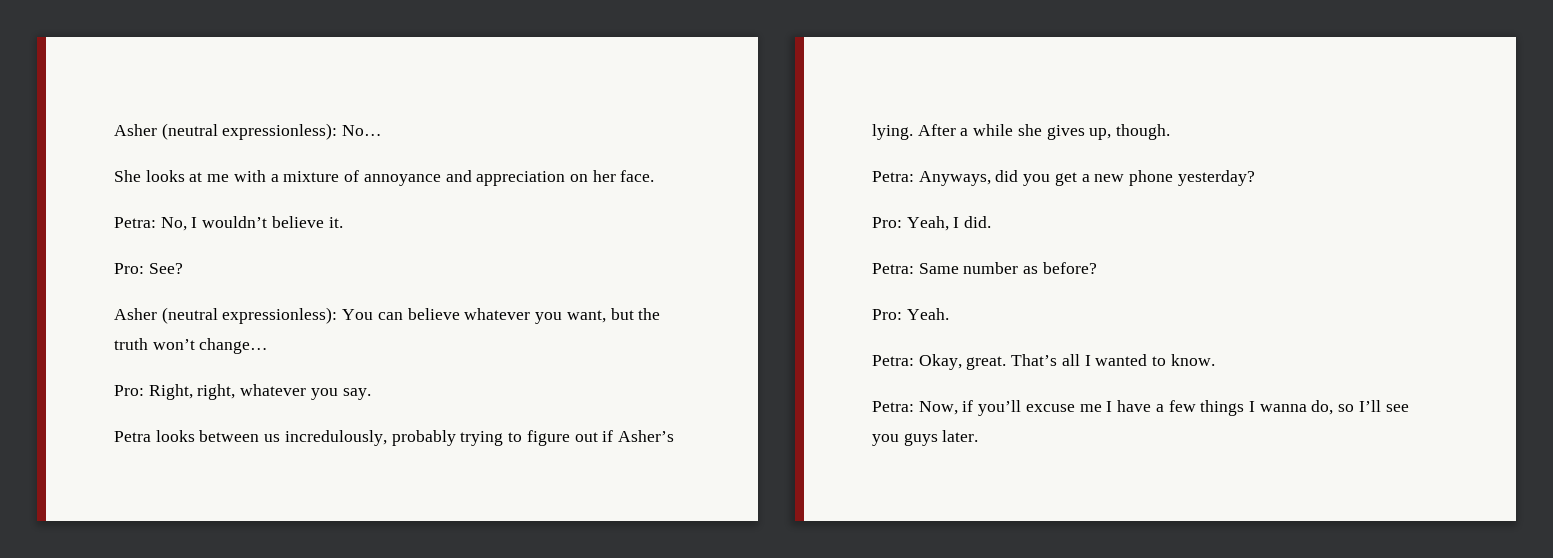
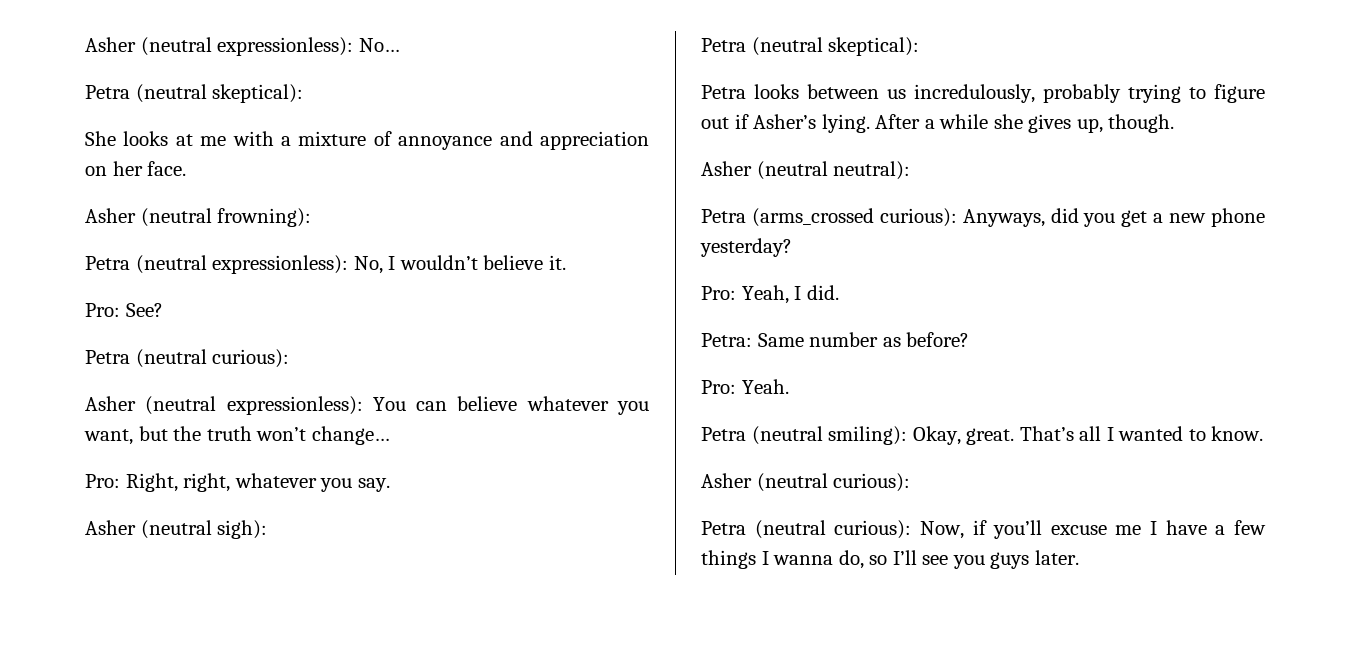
  Asher (neutral expressionless): No…
+ Petra (neutral skeptical):
- Petra: No, I wouldn’t believe it.
+ Asher (neutral frowning):
+ Petra (neutral expressionless): No, I wouldn’t believe it.
  Pro: See?
+ Petra (neutral curious):
+ Asher (neutral sigh):
+ Petra (neutral skeptical):
- Petra: Anyways, did you get a new phone yesterday?
+ Asher (neutral neutral):
+ Petra (arms_crossed curious): Anyways, did you get a new phone yesterday?
- Petra: Okay, great.
+ Petra (neutral smiling): Okay, great.
- Petra: Now, if you’ll excuse me I have a few things I wanna do, so I’ll see you guys later.
+ Asher (neutral curious):
+ Petra (neutral curious): Now, if you’ll excuse me I have a few things I wanna do, so I’ll see you guys later.

